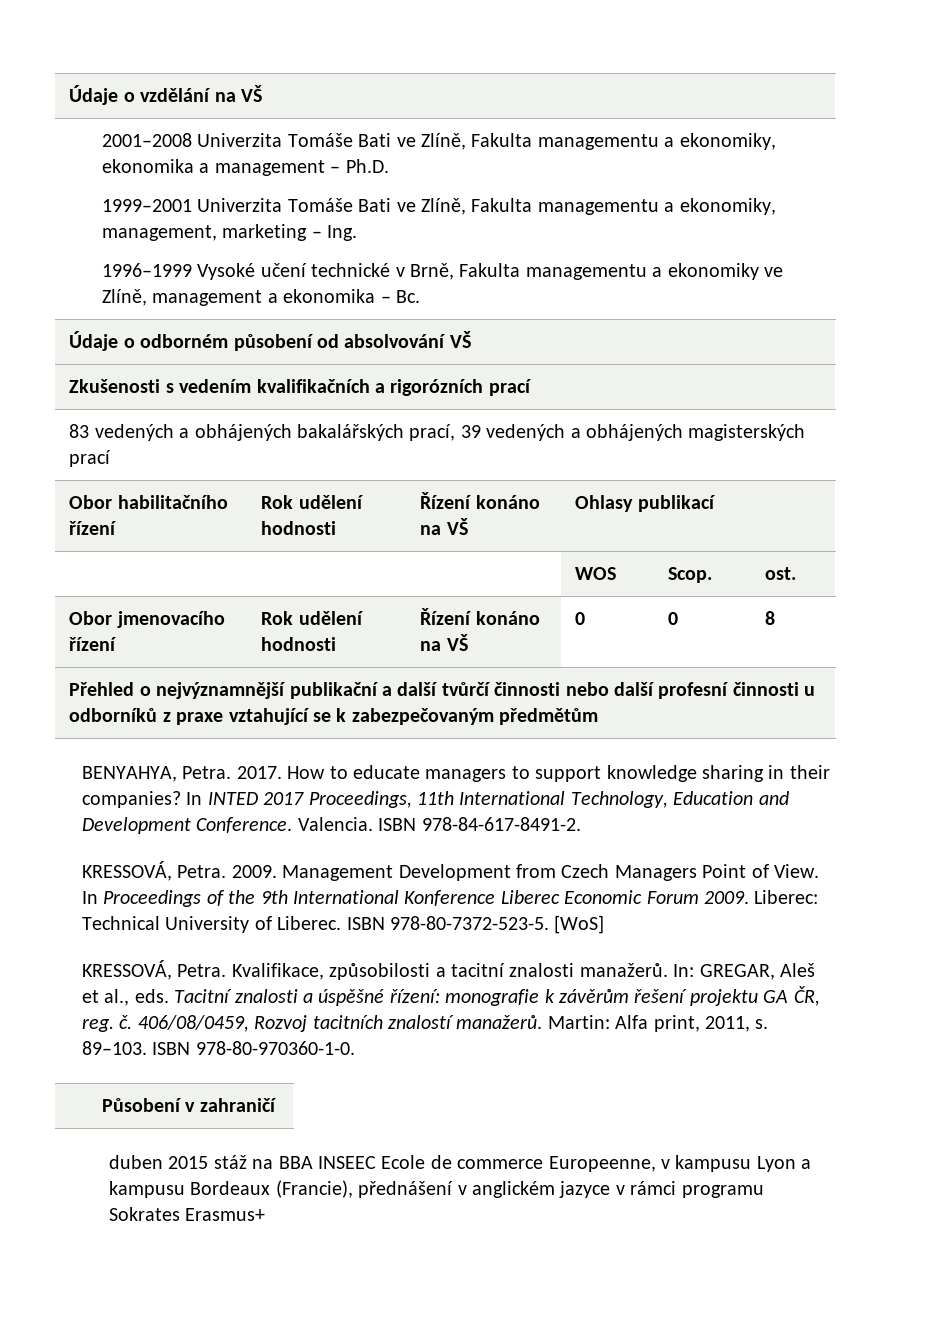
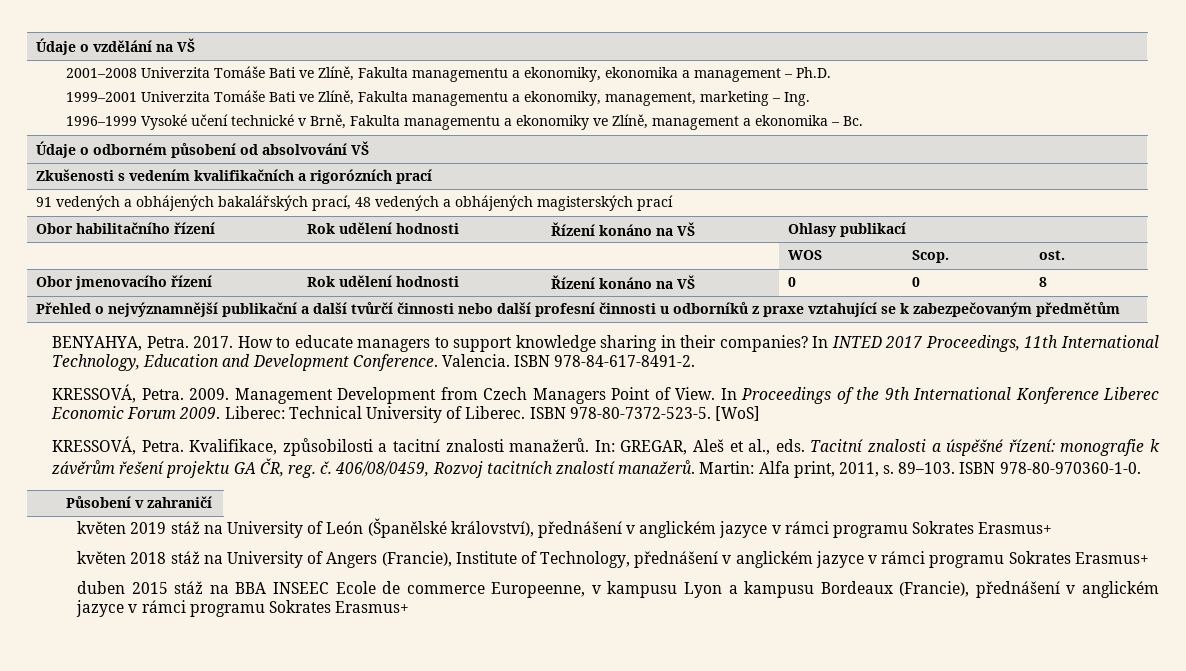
- 83 vedených a obhájených bakalářských prací, 39 vedených a obhájených magisterských prací
+ 91 vedených a obhájených bakalářských prací, 48 vedených a obhájených magisterských prací
+ květen 2019 stáž na University of León (Španělské království), přednášení v anglickém jazyce v rámci programu Sokrates Erasmus+
+ květen 2018 stáž na University of Angers (Francie), Institute of Technology, přednášení v anglickém jazyce v rámci programu Sokrates Erasmus+

